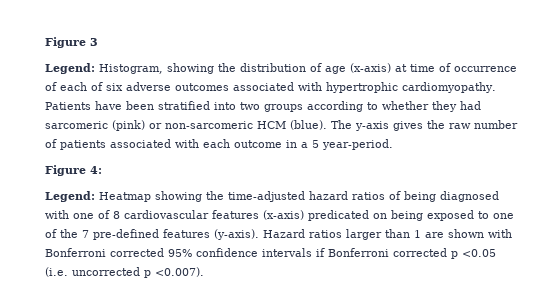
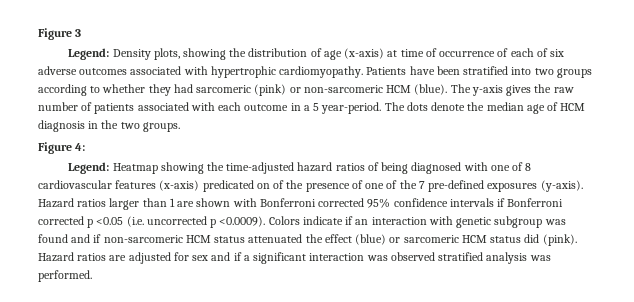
- Legend: Histogram, showing the distribution of age (x-axis) at time of occurrence of each of six adverse outcomes associated with hypertrophic cardiomyopathy.
+ Legend: Density plots, showing the distribution of age (x-axis) at time of occurrence of each of six adverse outcomes associated with hypertrophic cardiomyopathy.
+ The dots denote the median age of HCM diagnosis in the two groups.
- Legend: Heatmap showing the time-adjusted hazard ratios of being diagnosed with one of 8 cardiovascular features (x-axis) predicated on being exposed to one of the 7 pre-defined features (y-axis).
+ Legend: Heatmap showing the time-adjusted hazard ratios of being diagnosed with one of 8 cardiovascular features (x-axis) predicated on of the presence of one of the 7 pre-defined exposures (y-axis).
- Hazard ratios larger than 1 are shown with Bonferroni corrected 95% confidence intervals if Bonferroni corrected p <0.05 (i.e. uncorrected p <0.007).
+ Hazard ratios larger than 1 are shown with Bonferroni corrected 95% confidence intervals if Bonferroni corrected p <0.05 (i.e. uncorrected p <0.0009). Colors indicate if an interaction with genetic subgroup was found and if non-sarcomeric HCM status attenuated the effect (blue) or sarcomeric HCM status did (pink). Hazard ratios are adjusted for sex and if a significant interaction was observed stratified analysis was performed.

